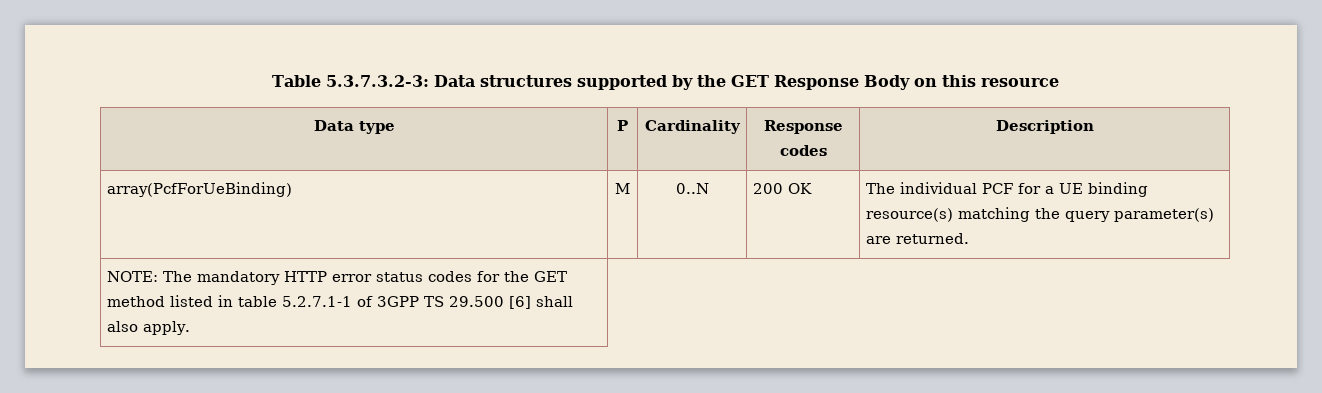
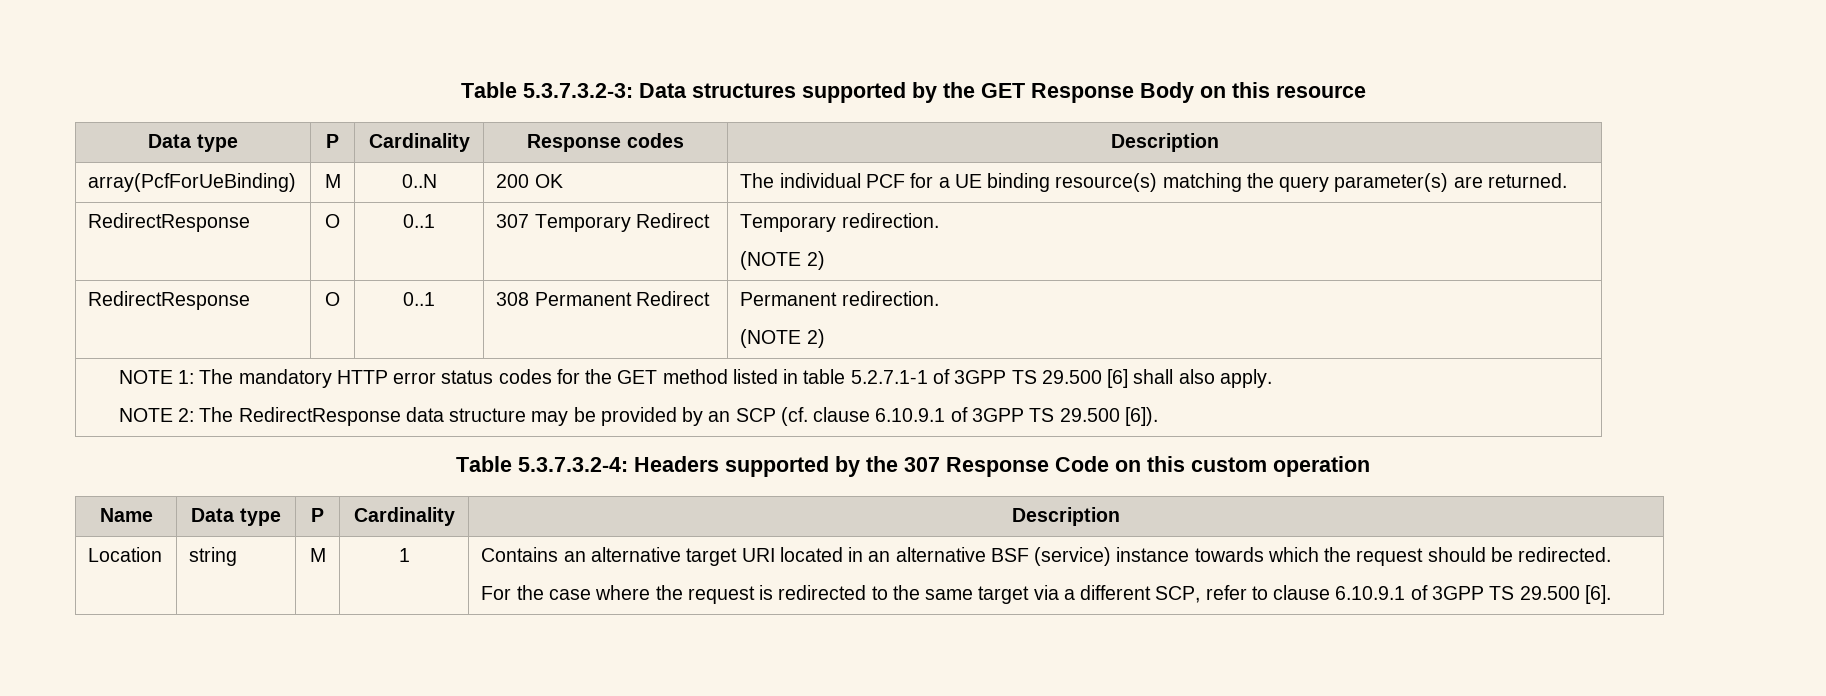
- NOTE: The mandatory HTTP error status codes for the GET method listed in table 5.2.7.1-1 of 3GPP TS 29.500 [6] shall also apply.
+ RedirectResponse | O | 0..1 | 307 Temporary Redirect | Temporary redirection.
+ (NOTE 2)
+ RedirectResponse | O | 0..1 | 308 Permanent Redirect | Permanent redirection.
+ (NOTE 2)
+ NOTE 1: The mandatory HTTP error status codes for the GET method listed in table 5.2.7.1-1 of 3GPP TS 29.500 [6] shall also apply.
+ NOTE 2: The RedirectResponse data structure may be provided by an SCP (cf. clause 6.10.9.1 of 3GPP TS 29.500 [6]).
+ Table 5.3.7.3.2-4: Headers supported by the 307 Response Code on this custom operation
+ Name | Data type | P | Cardinality | Description
+ Location | string | M | 1 | Contains an alternative target URI located in an alternative BSF (service) instance towards which the request should be redirected.
+ For the case where the request is redirected to the same target via a different SCP, refer to clause 6.10.9.1 of 3GPP TS 29.500 [6].

